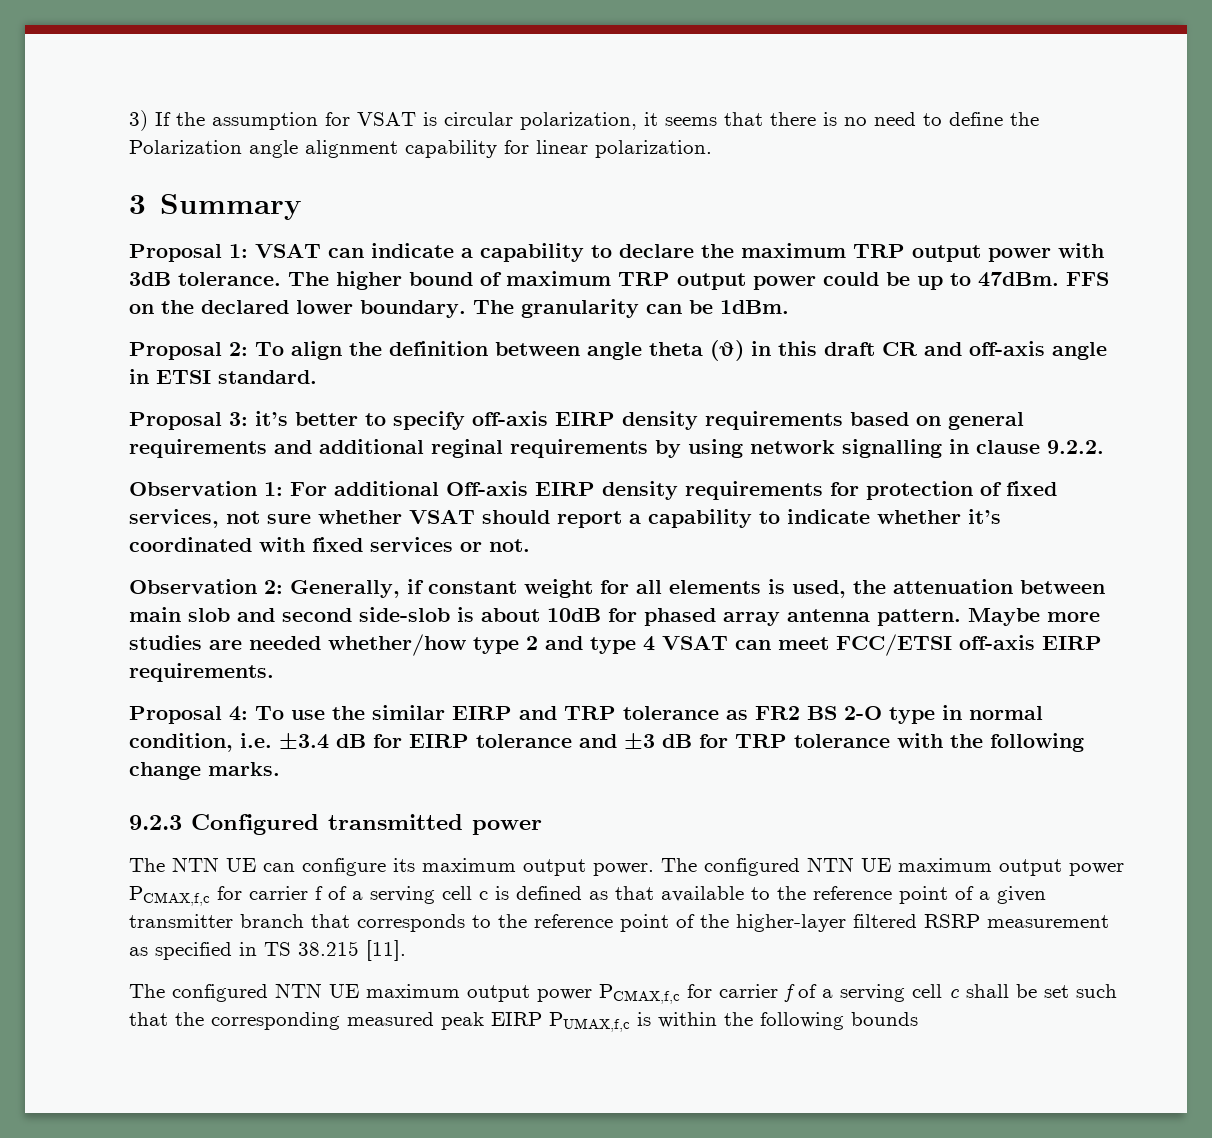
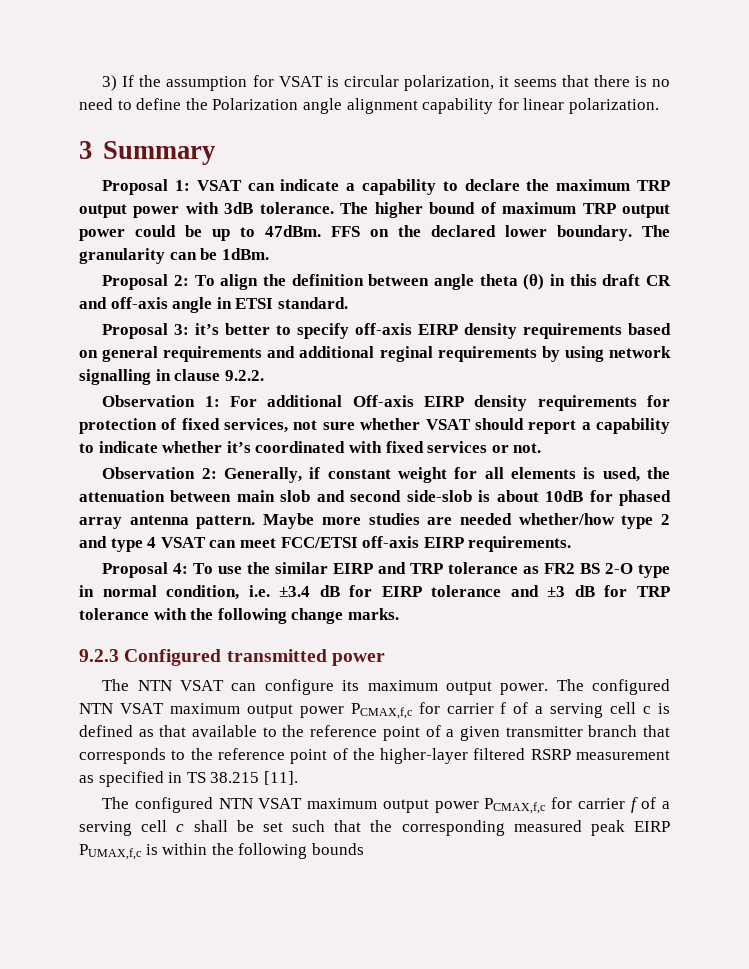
- The NTN UE can configure its maximum output power.
+ The NTN VSAT can configure its maximum output power.
- The configured NTN UE maximum output power PCMAX,f,c for carrier f of a serving cell c is defined as that available to the reference point of a given transmitter branch that corresponds to the reference point of the higher-layer filtered RSRP measurement as specified in TS 38.215 [11].
+ The configured NTN VSAT maximum output power PCMAX,f,c for carrier f of a serving cell c is defined as that available to the reference point of a given transmitter branch that corresponds to the reference point of the higher-layer filtered RSRP measurement as specified in TS 38.215 [11].
- The configured NTN UE maximum output power PCMAX,f,c for carrier f of a serving cell c shall be set such that the corresponding measured peak EIRP PUMAX,f,c is within the following bounds
+ The configured NTN VSAT maximum output power PCMAX,f,c for carrier f of a serving cell c shall be set such that the corresponding measured peak EIRP PUMAX,f,c is within the following bounds

